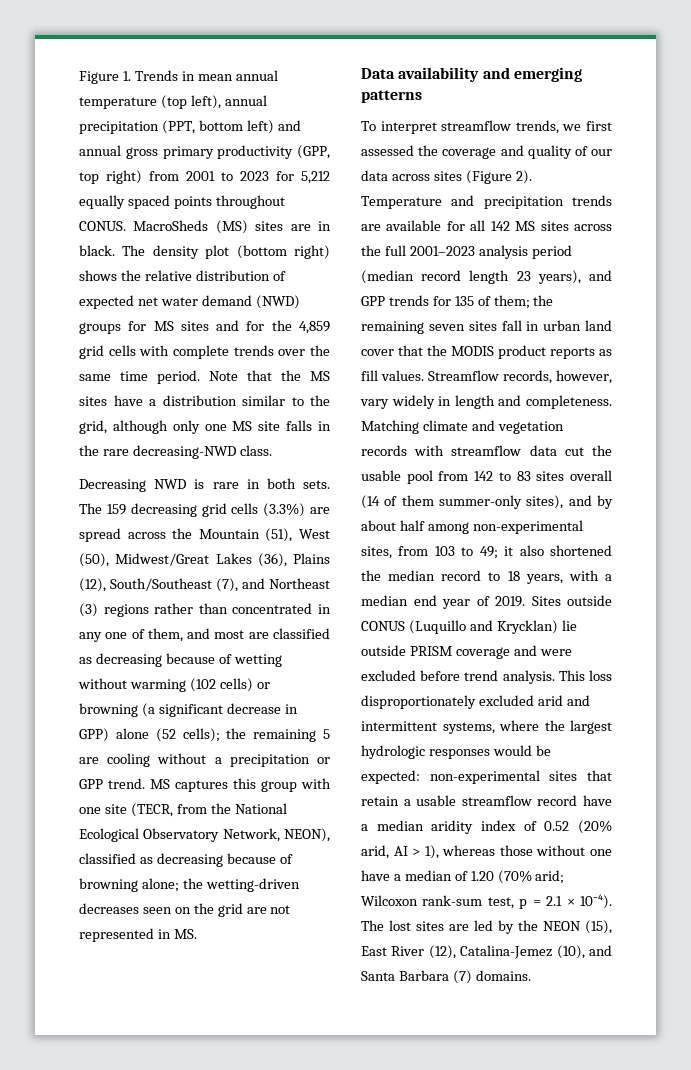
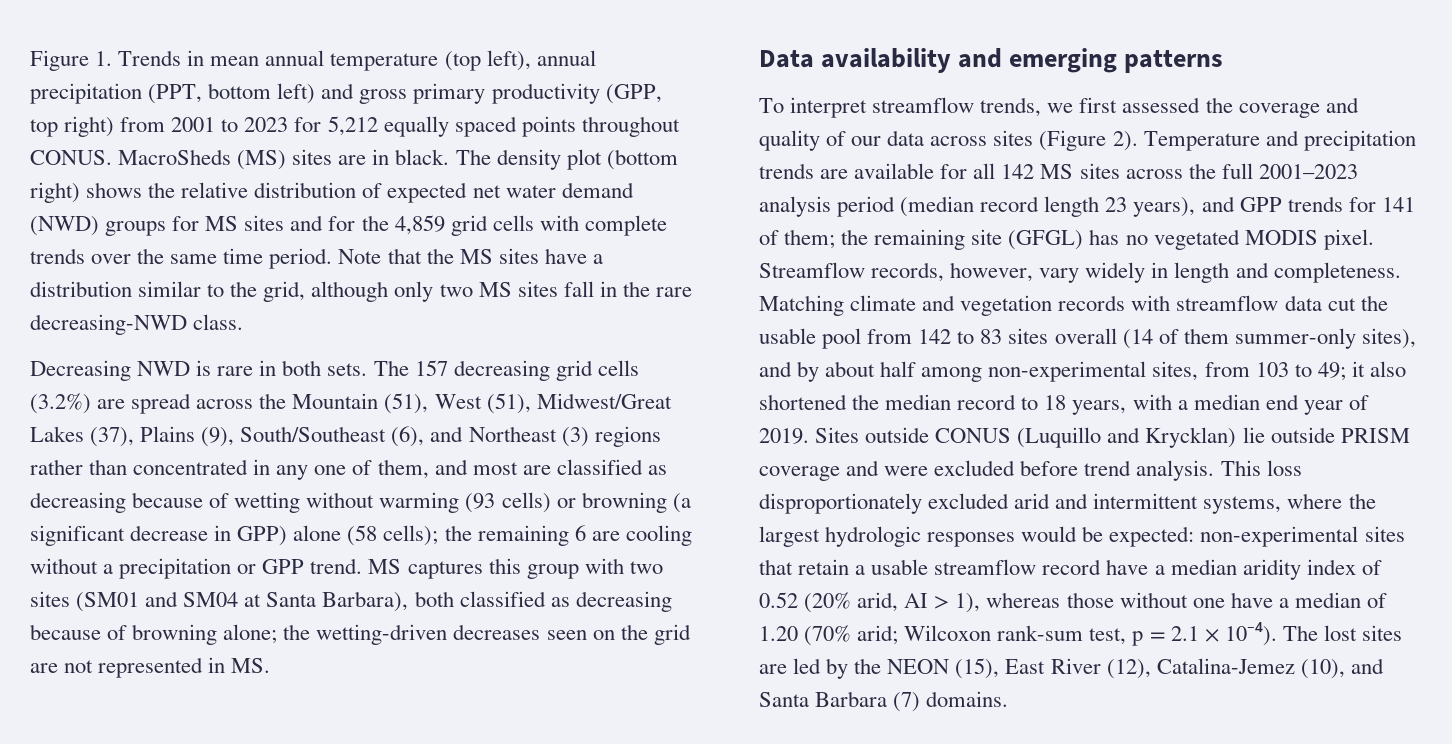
- Figure 1. Trends in mean annual temperature (top left), annual precipitation (PPT, bottom left) and annual gross primary productivity (GPP, top right) from 2001 to 2023 for 5,212 equally spaced points throughout CONUS.
+ Figure 1. Trends in mean annual temperature (top left), annual precipitation (PPT, bottom left) and gross primary productivity (GPP, top right) from 2001 to 2023 for 5,212 equally spaced points throughout CONUS.
- Note that the MS sites have a distribution similar to the grid, although only one MS site falls in the rare decreasing-NWD class.
+ Note that the MS sites have a distribution similar to the grid, although only two MS sites fall in the rare decreasing-NWD class.
- The 159 decreasing grid cells (3.3%) are spread across the Mountain (51), West (50), Midwest/Great Lakes (36), Plains (12), South/Southeast (7), and Northeast (3) regions rather than concentrated in any one of them, and most are classified as decreasing because of wetting without warming (102 cells) or browning (a significant decrease in GPP) alone (52 cells); the remaining 5 are cooling without a precipitation or GPP trend.
+ The 157 decreasing grid cells (3.2%) are spread across the Mountain (51), West (51), Midwest/Great Lakes (37), Plains (9), South/Southeast (6), and Northeast (3) regions rather than concentrated in any one of them, and most are classified as decreasing because of wetting without warming (93 cells) or browning (a significant decrease in GPP) alone (58 cells); the remaining 6 are cooling without a precipitation or GPP trend.
- MS captures this group with one site (TECR, from the National Ecological Observatory Network, NEON), classified as decreasing because of browning alone; the wetting-driven decreases seen on the grid are not represented in MS.
+ MS captures this group with two sites (SM01 and SM04 at Santa Barbara), both classified as decreasing because of browning alone; the wetting-driven decreases seen on the grid are not represented in MS.
- Temperature and precipitation trends are available for all 142 MS sites across the full 2001–2023 analysis period (median record length 23 years), and GPP trends for 135 of them; the remaining seven sites fall in urban land cover that the MODIS product reports as fill values.
+ Temperature and precipitation trends are available for all 142 MS sites across the full 2001–2023 analysis period (median record length 23 years), and GPP trends for 141 of them; the remaining site (GFGL) has no vegetated MODIS pixel.

